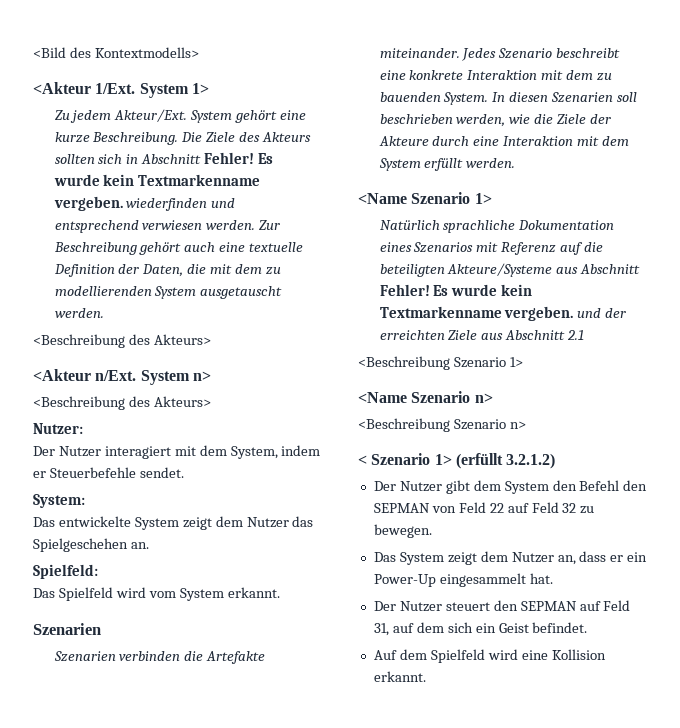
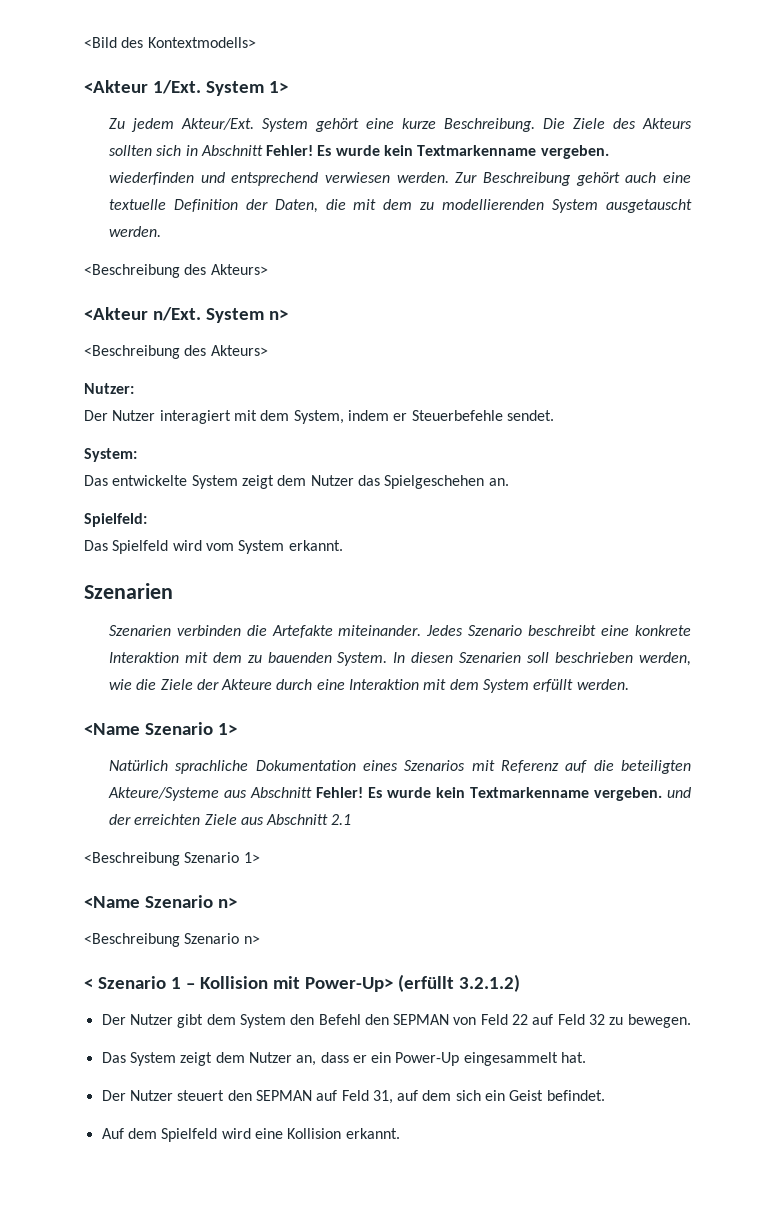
- < Szenario 1> (erfüllt 3.2.1.2)
+ < Szenario 1 – Kollision mit Power-Up> (erfüllt 3.2.1.2)

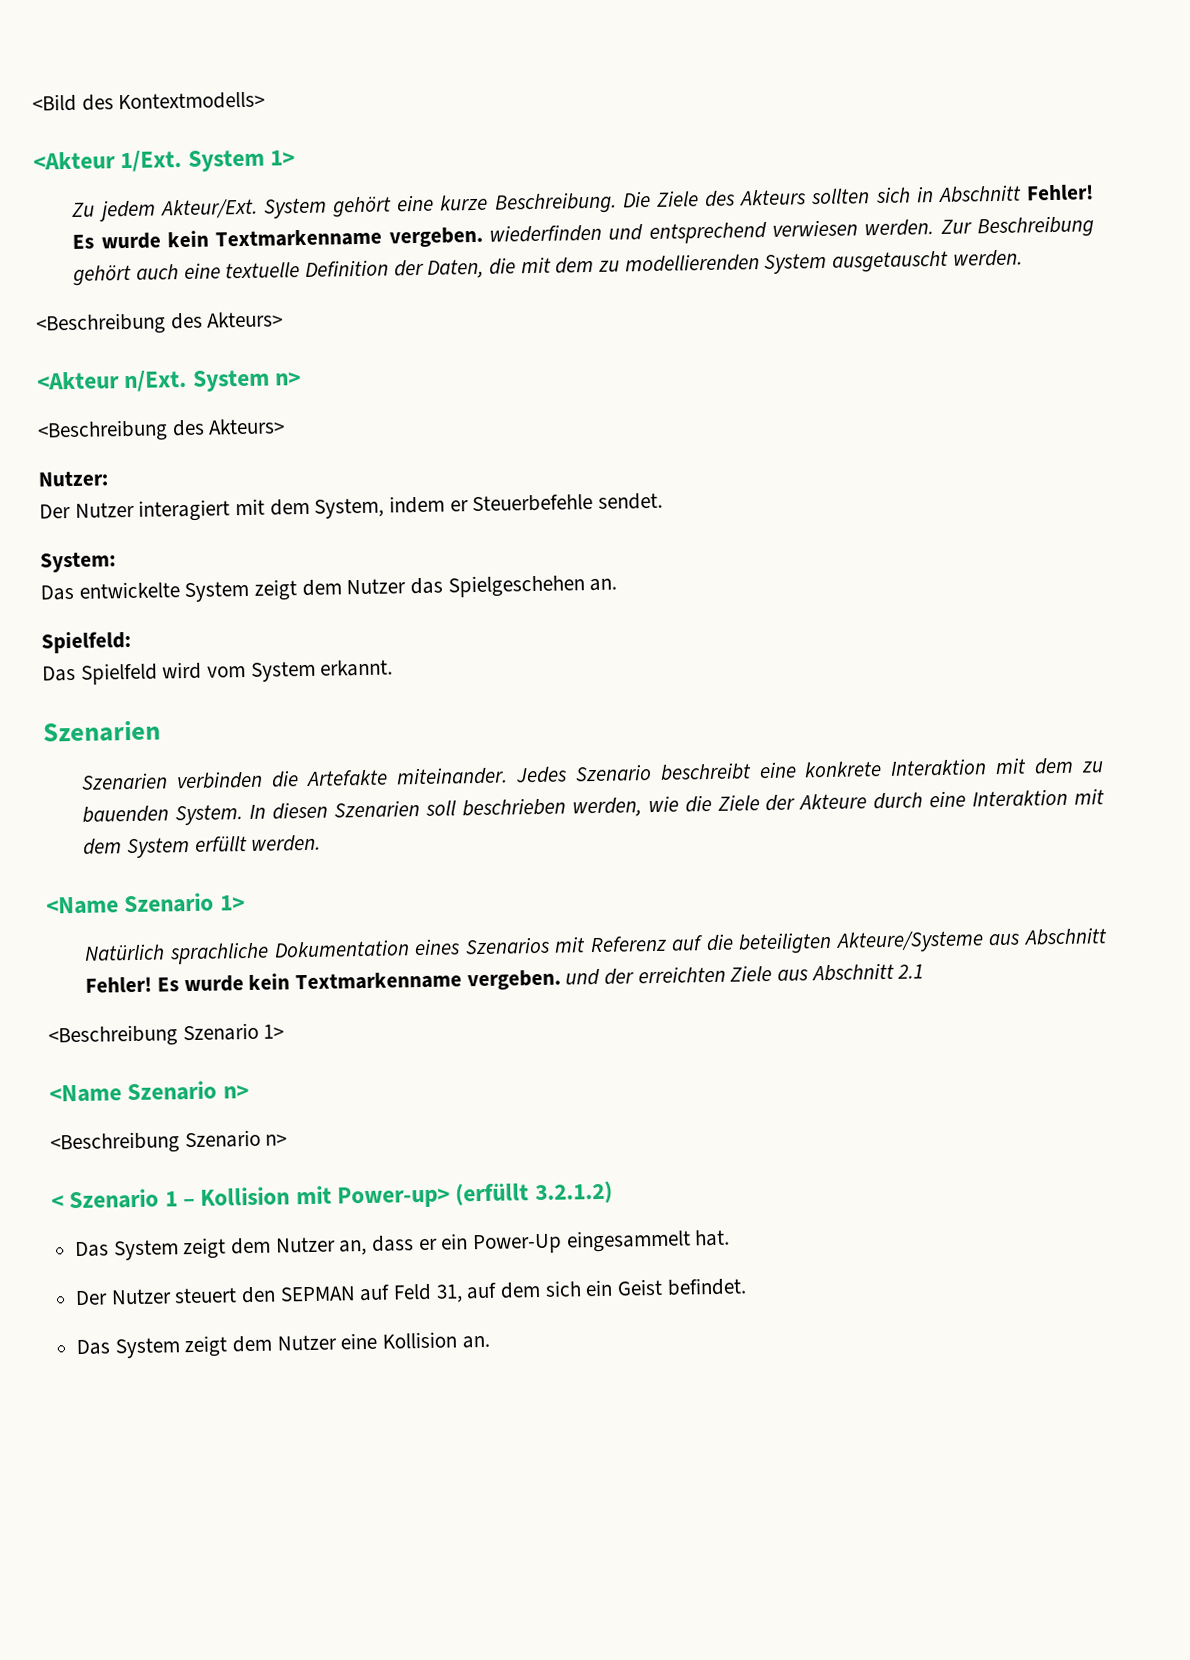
- < Szenario 1 – Kollision mit Power-Up> (erfüllt 3.2.1.2)
+ < Szenario 1 – Kollision mit Power-up> (erfüllt 3.2.1.2)
- Der Nutzer gibt dem System den Befehl den SEPMAN von Feld 22 auf Feld 32 zu bewegen.
- Auf dem Spielfeld wird eine Kollision erkannt.
+ Das System zeigt dem Nutzer eine Kollision an.

